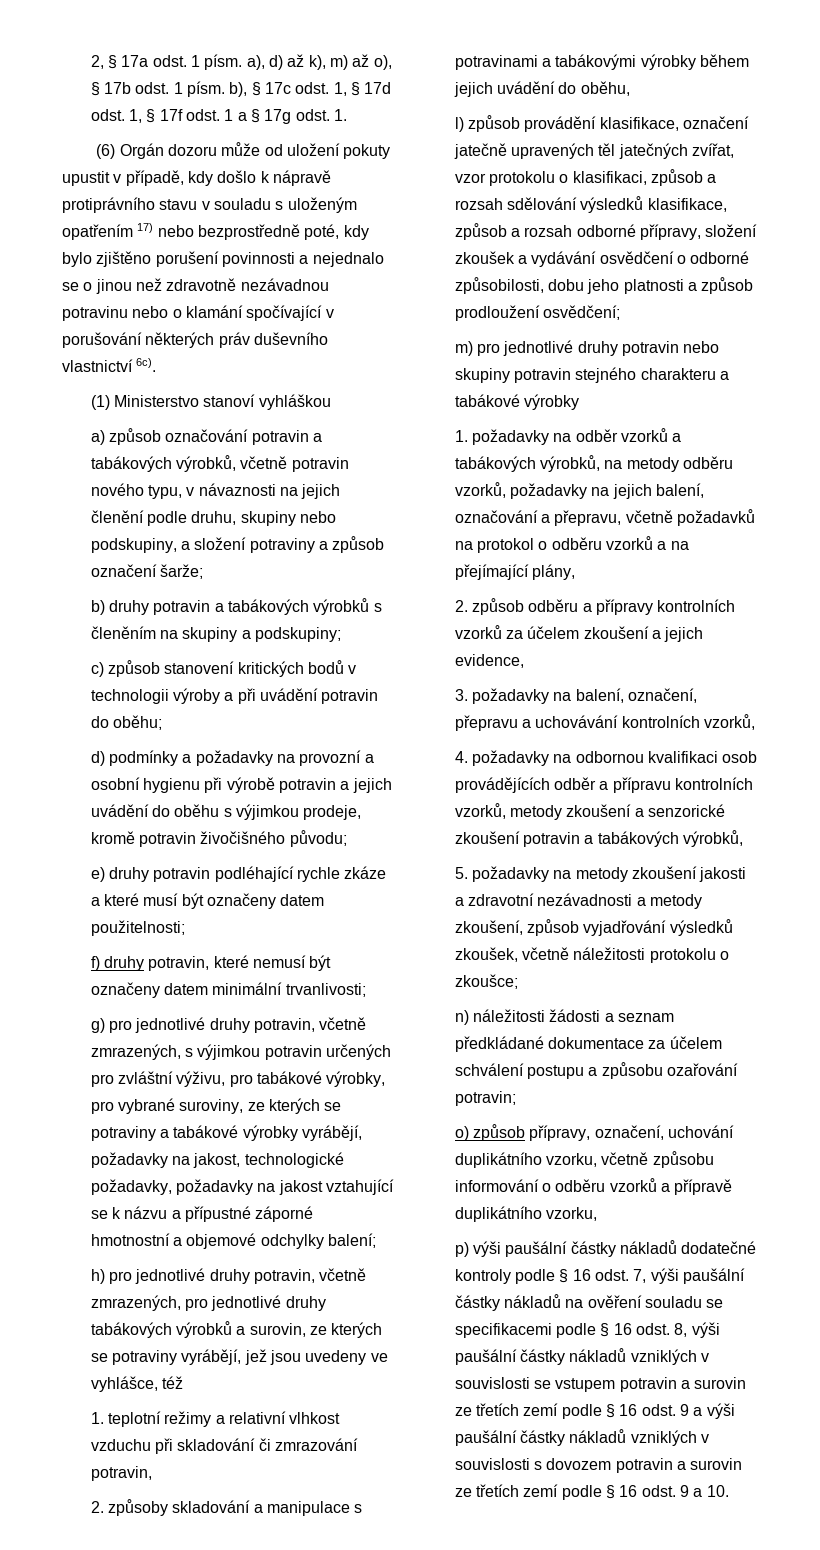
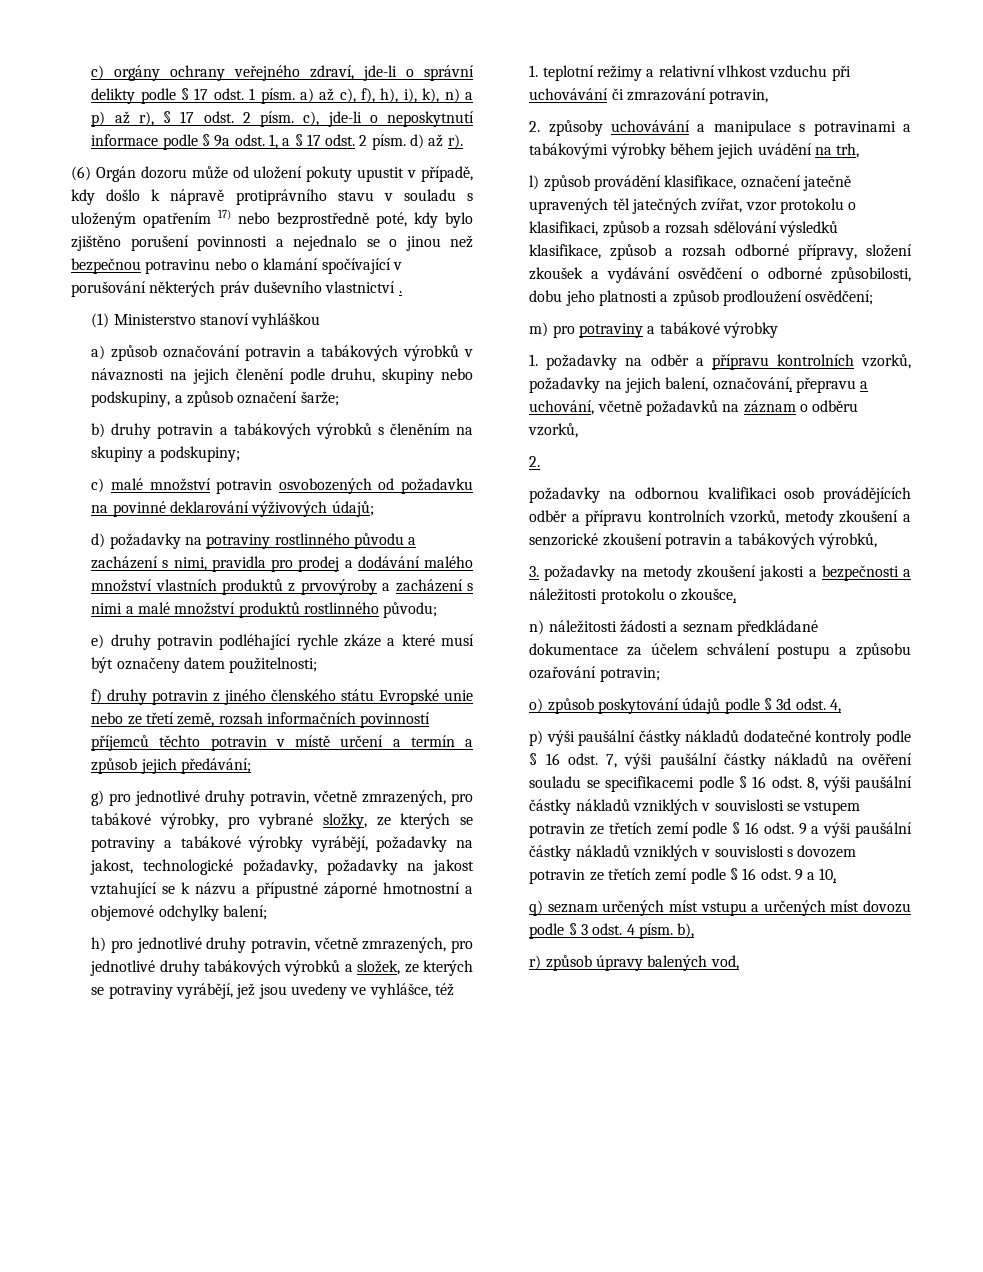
- 2, § 17a odst. 1 písm. a), d) až k), m) až o), § 17b odst. 1 písm. b), § 17c odst. 1, § 17d odst. 1, § 17f odst. 1 a § 17g odst. 1.
+ c) orgány ochrany veřejného zdraví, jde-li o správní delikty podle § 17 odst. 1 písm. a) až c), f), h), i), k), n) a p) až r), § 17 odst. 2 písm. c), jde-li o neposkytnutí informace podle § 9a odst. 1, a § 17 odst. 2 písm. d) až r).
- (6) Orgán dozoru může od uložení pokuty upustit v případě, kdy došlo k nápravě protiprávního stavu v souladu s uloženým opatřením 17) nebo bezprostředně poté, kdy bylo zjištěno porušení povinnosti a nejednalo se o jinou než zdravotně nezávadnou potravinu nebo o klamání spočívající v porušování některých práv duševního vlastnictví 6c).
+ (6) Orgán dozoru může od uložení pokuty upustit v případě, kdy došlo k nápravě protiprávního stavu v souladu s uloženým opatřením 17) nebo bezprostředně poté, kdy bylo zjištěno porušení povinnosti a nejednalo se o jinou než bezpečnou potravinu nebo o klamání spočívající v porušování některých práv duševního vlastnictví .
- a) způsob označování potravin a tabákových výrobků, včetně potravin nového typu, v návaznosti na jejich členění podle druhu, skupiny nebo podskupiny, a složení potraviny a způsob označení šarže;
+ a) způsob označování potravin a tabákových výrobků v návaznosti na jejich členění podle druhu, skupiny nebo podskupiny, a způsob označení šarže;
- c) způsob stanovení kritických bodů v technologii výroby a při uvádění potravin do oběhu;
- d) podmínky a požadavky na provozní a osobní hygienu při výrobě potravin a jejich uvádění do oběhu s výjimkou prodeje, kromě potravin živočišného původu;
+ c) malé množství potravin osvobozených od požadavku na povinné deklarování výživových údajů;
+ d) požadavky na potraviny rostlinného původu a zacházení s nimi, pravidla pro prodej a dodávání malého množství vlastních produktů z prvovýroby a zacházení s nimi a malé množství produktů rostlinného původu;
- f) druhy potravin, které nemusí být označeny datem minimální trvanlivosti;
+ f) druhy potravin z jiného členského státu Evropské unie nebo ze třetí země, rozsah informačních povinností příjemců těchto potravin v místě určení a termín a způsob jejich předávání;
- g) pro jednotlivé druhy potravin, včetně zmrazených, s výjimkou potravin určených pro zvláštní výživu, pro tabákové výrobky, pro vybrané suroviny, ze kterých se potraviny a tabákové výrobky vyrábějí, požadavky na jakost, technologické požadavky, požadavky na jakost vztahující se k názvu a přípustné záporné hmotnostní a objemové odchylky balení;
+ g) pro jednotlivé druhy potravin, včetně zmrazených, pro tabákové výrobky, pro vybrané složky, ze kterých se potraviny a tabákové výrobky vyrábějí, požadavky na jakost, technologické požadavky, požadavky na jakost vztahující se k názvu a přípustné záporné hmotnostní a objemové odchylky balení;
- h) pro jednotlivé druhy potravin, včetně zmrazených, pro jednotlivé druhy tabákových výrobků a surovin, ze kterých se potraviny vyrábějí, jež jsou uvedeny ve vyhlášce, též
+ h) pro jednotlivé druhy potravin, včetně zmrazených, pro jednotlivé druhy tabákových výrobků a složek, ze kterých se potraviny vyrábějí, jež jsou uvedeny ve vyhlášce, též
- 1. teplotní režimy a relativní vlhkost vzduchu při skladování či zmrazování potravin,
+ 1. teplotní režimy a relativní vlhkost vzduchu při uchovávání či zmrazování potravin,
- 2. způsoby skladování a manipulace s potravinami a tabákovými výrobky během jejich uvádění do oběhu,
+ 2. způsoby uchovávání a manipulace s potravinami a tabákovými výrobky během jejich uvádění na trh,
- m) pro jednotlivé druhy potravin nebo skupiny potravin stejného charakteru a tabákové výrobky
+ m) pro potraviny a tabákové výrobky
- 1. požadavky na odběr vzorků a tabákových výrobků, na metody odběru vzorků, požadavky na jejich balení, označování a přepravu, včetně požadavků na protokol o odběru vzorků a na přejímající plány,
- 2. způsob odběru a přípravy kontrolních vzorků za účelem zkoušení a jejich evidence,
- 3. požadavky na balení, označení, přepravu a uchovávání kontrolních vzorků,
- 4. požadavky na odbornou kvalifikaci osob provádějících odběr a přípravu kontrolních vzorků, metody zkoušení a senzorické zkoušení potravin a tabákových výrobků,
+ 1. požadavky na odběr a přípravu kontrolních vzorků, požadavky na jejich balení, označování, přepravu a uchování, včetně požadavků na záznam o odběru vzorků,
+ 2.
+ požadavky na odbornou kvalifikaci osob provádějících odběr a přípravu kontrolních vzorků, metody zkoušení a senzorické zkoušení potravin a tabákových výrobků,
- 5. požadavky na metody zkoušení jakosti a zdravotní nezávadnosti a metody zkoušení, způsob vyjadřování výsledků zkoušek, včetně náležitosti protokolu o zkoušce;
+ 3. požadavky na metody zkoušení jakosti a bezpečnosti a náležitosti protokolu o zkoušce,
- o) způsob přípravy, označení, uchování duplikátního vzorku, včetně způsobu informování o odběru vzorků a přípravě duplikátního vzorku,
+ o) způsob poskytování údajů podle § 3d odst. 4,
- p) výši paušální částky nákladů dodatečné kontroly podle § 16 odst. 7, výši paušální částky nákladů na ověření souladu se specifikacemi podle § 16 odst. 8, výši paušální částky nákladů vzniklých v souvislosti se vstupem potravin a surovin ze třetích zemí podle § 16 odst. 9 a výši paušální částky nákladů vzniklých v souvislosti s dovozem potravin a surovin ze třetích zemí podle § 16 odst. 9 a 10.
+ p) výši paušální částky nákladů dodatečné kontroly podle § 16 odst. 7, výši paušální částky nákladů na ověření souladu se specifikacemi podle § 16 odst. 8, výši paušální částky nákladů vzniklých v souvislosti se vstupem potravin ze třetích zemí podle § 16 odst. 9 a výši paušální částky nákladů vzniklých v souvislosti s dovozem potravin ze třetích zemí podle § 16 odst. 9 a 10,
+ q) seznam určených míst vstupu a určených míst dovozu podle § 3 odst. 4 písm. b),
+ r) způsob úpravy balených vod,

